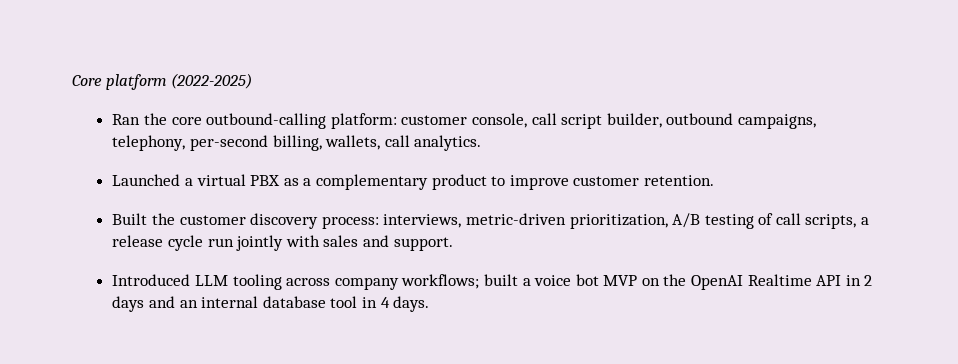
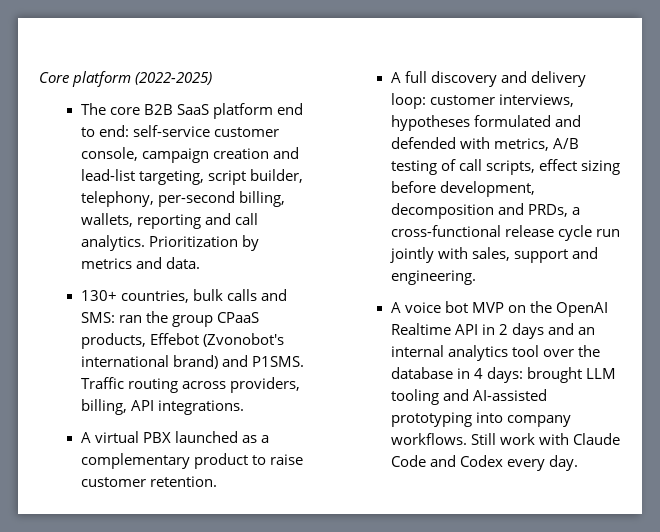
- Ran the core outbound-calling platform: customer console, call script builder, outbound campaigns, telephony, per-second billing, wallets, call analytics.
- Launched a virtual PBX as a complementary product to improve customer retention.
+ The core B2B SaaS platform end to end: self-service customer console, campaign creation and lead-list targeting, script builder, telephony, per-second billing, wallets, reporting and call analytics. Prioritization by metrics and data.
+ 130+ countries, bulk calls and SMS: ran the group CPaaS products, Effebot (Zvonobot's international brand) and P1SMS. Traffic routing across providers, billing, API integrations.
+ A virtual PBX launched as a complementary product to raise customer retention.
- Built the customer discovery process: interviews, metric-driven prioritization, A/B testing of call scripts, a release cycle run jointly with sales and support.
- Introduced LLM tooling across company workflows; built a voice bot MVP on the OpenAI Realtime API in 2 days and an internal database tool in 4 days.
+ A full discovery and delivery loop: customer interviews, hypotheses formulated and defended with metrics, A/B testing of call scripts, effect sizing before development, decomposition and PRDs, a cross-functional release cycle run jointly with sales, support and engineering.
+ A voice bot MVP on the OpenAI Realtime API in 2 days and an internal analytics tool over the database in 4 days: brought LLM tooling and AI-assisted prototyping into company workflows. Still work with Claude Code and Codex every day.

